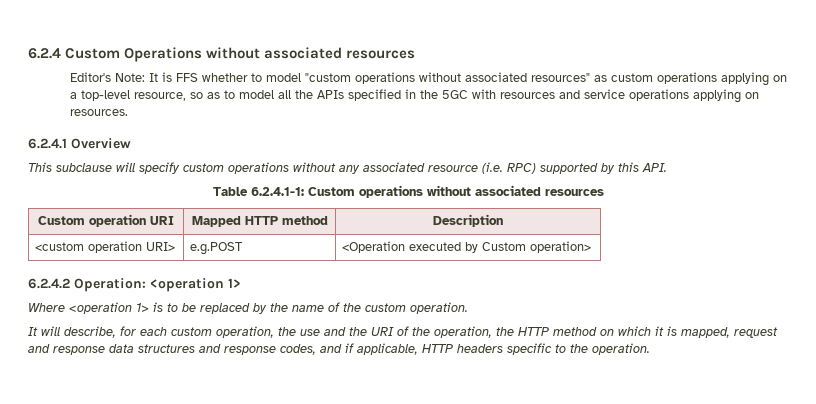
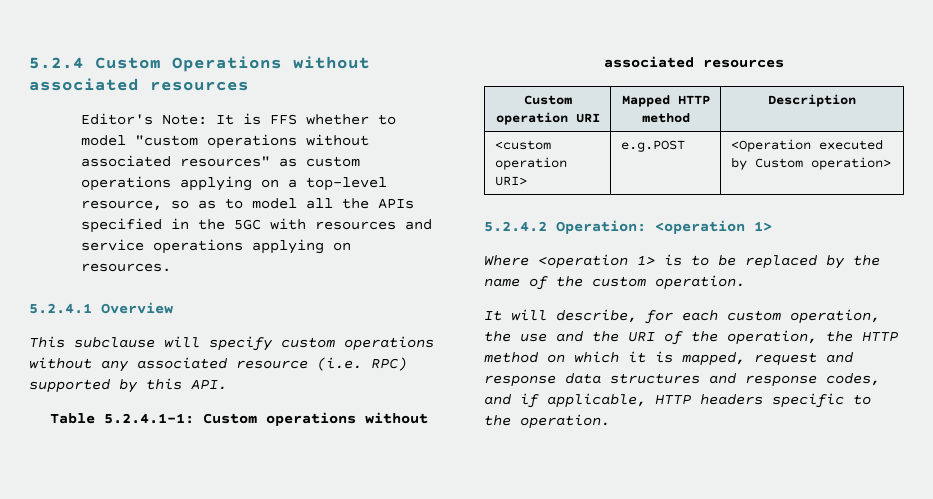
- 6.2.4 Custom Operations without associated resources
+ 5.2.4 Custom Operations without associated resources
- 6.2.4.1 Overview
+ 5.2.4.1 Overview
- Table 6.2.4.1-1: Custom operations without associated resources
+ Table 5.2.4.1-1: Custom operations without associated resources
- 6.2.4.2 Operation: <operation 1>
+ 5.2.4.2 Operation: <operation 1>

